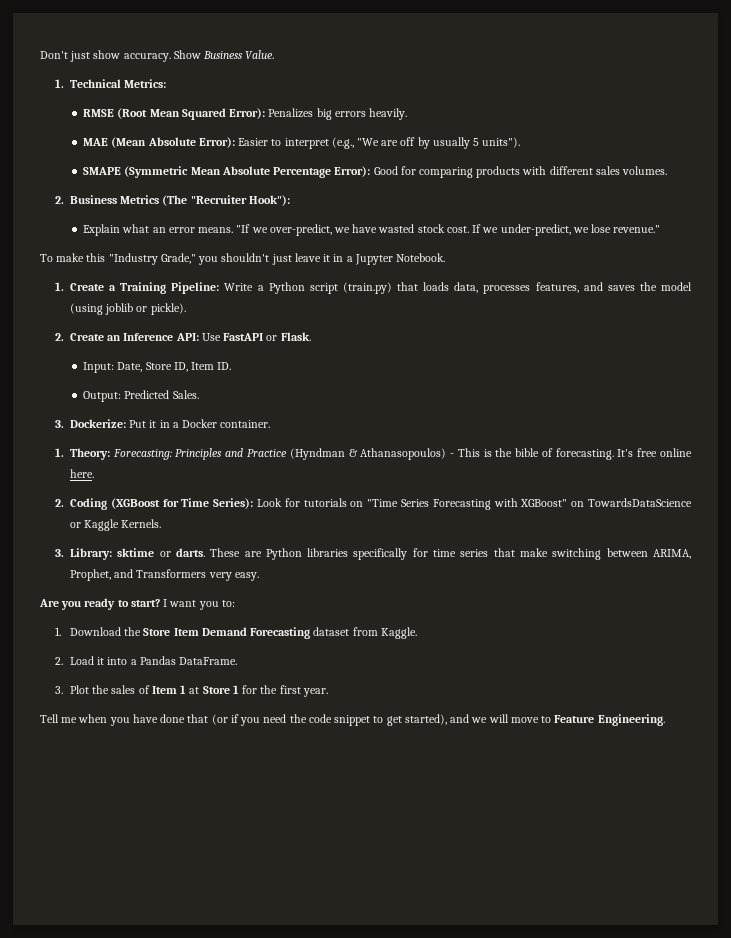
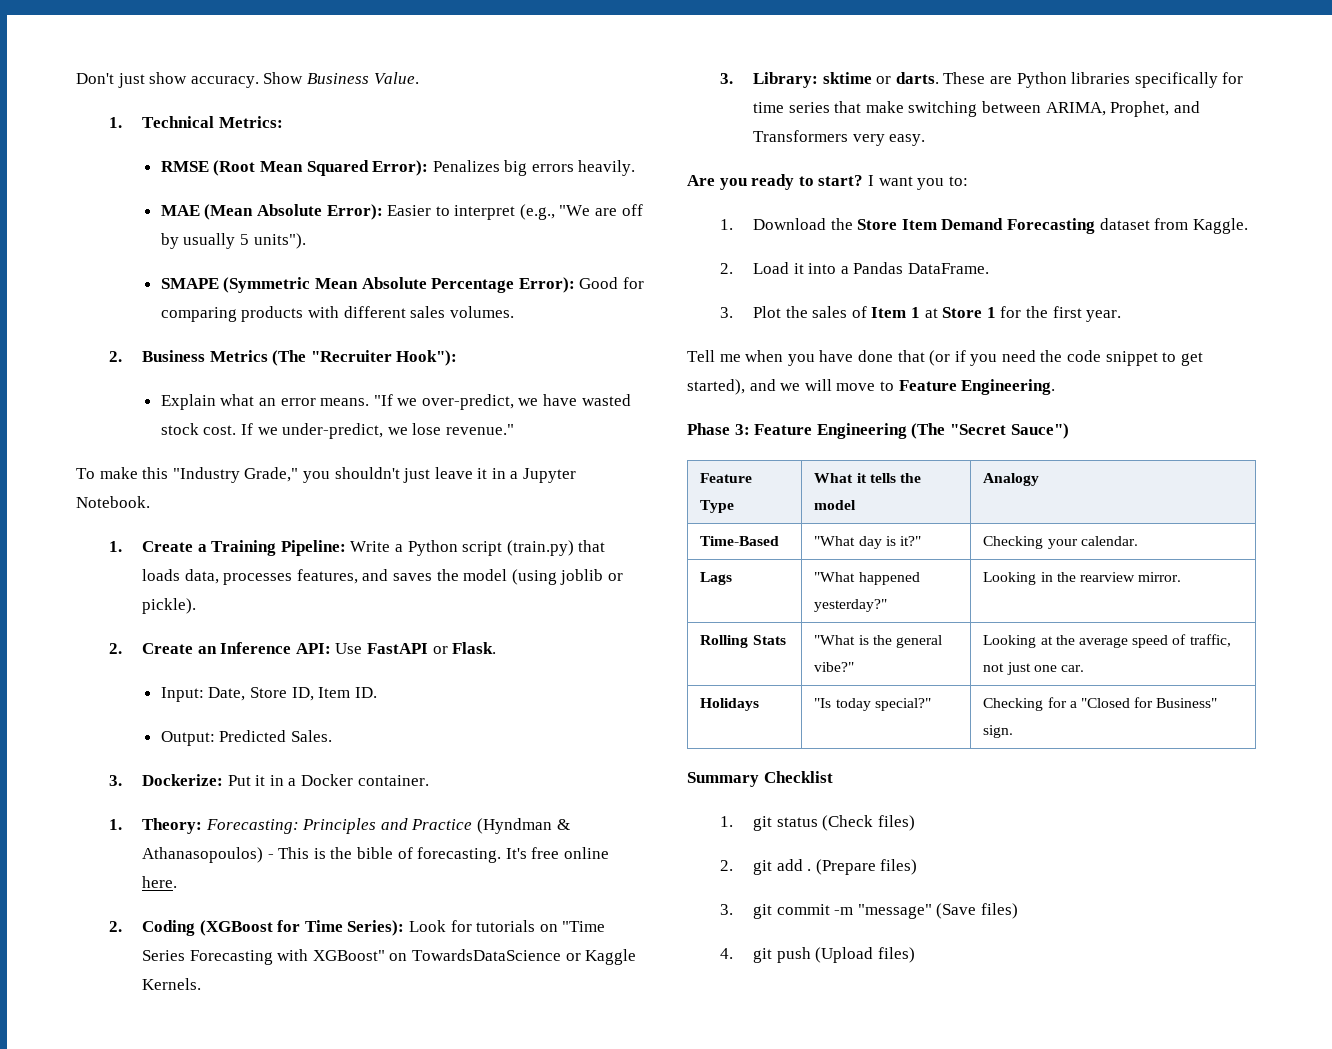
+ Phase 3: Feature Engineering (The "Secret Sauce")
+ Feature Type | What it tells the model | Analogy
+ Time-Based | "What day is it?" | Checking your calendar.
+ Lags | "What happened yesterday?" | Looking in the rearview mirror.
+ Rolling Stats | "What is the general vibe?" | Looking at the average speed of traffic, not just one car.
+ Holidays | "Is today special?" | Checking for a "Closed for Business" sign.
+ Summary Checklist
+ 1. git status (Check files)
+ 2. git add . (Prepare files)
+ 3. git commit -m "message" (Save files)
+ 4. git push (Upload files)

